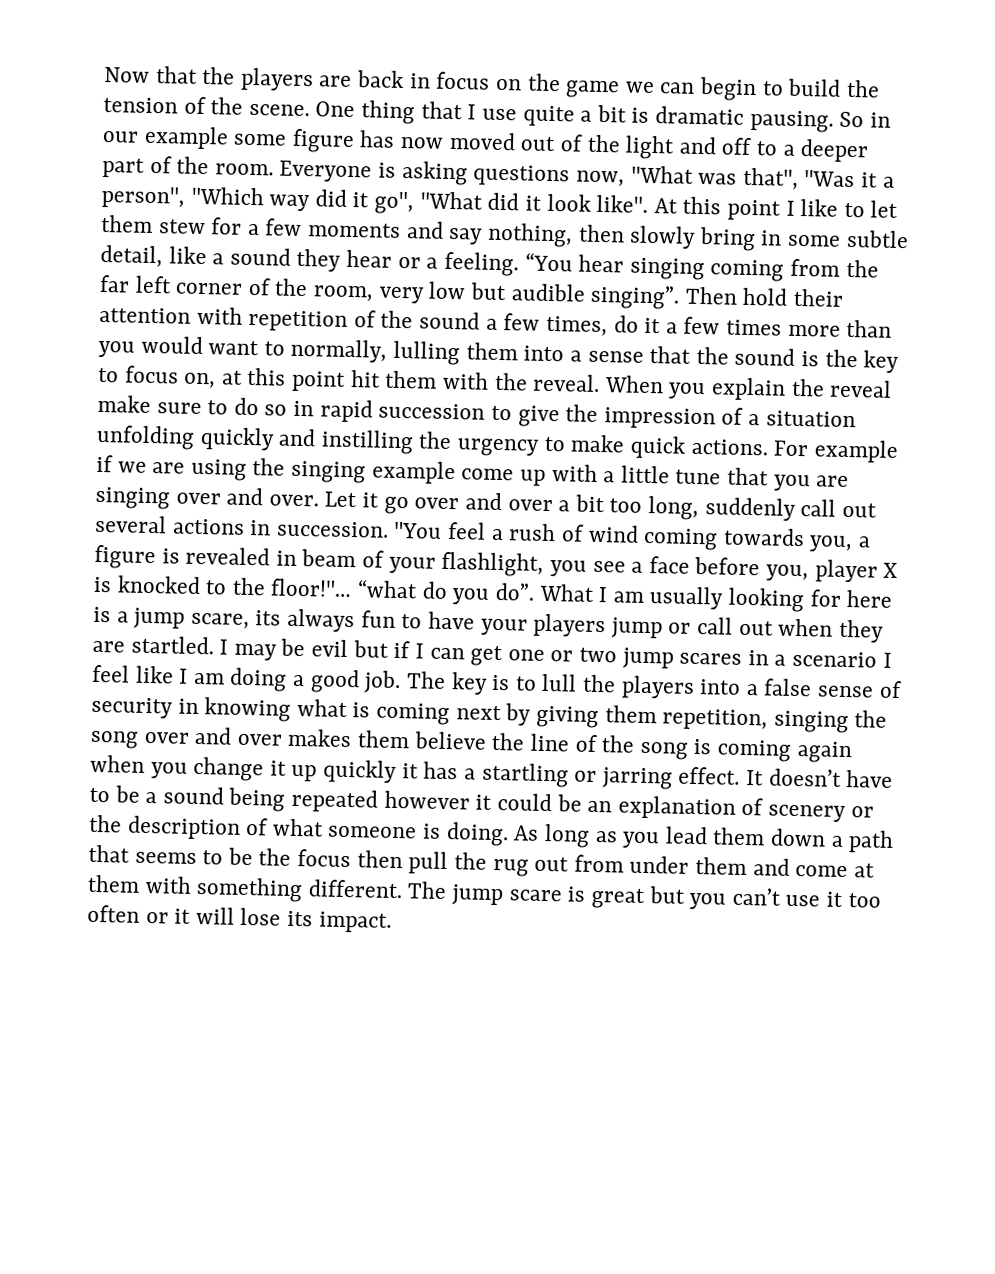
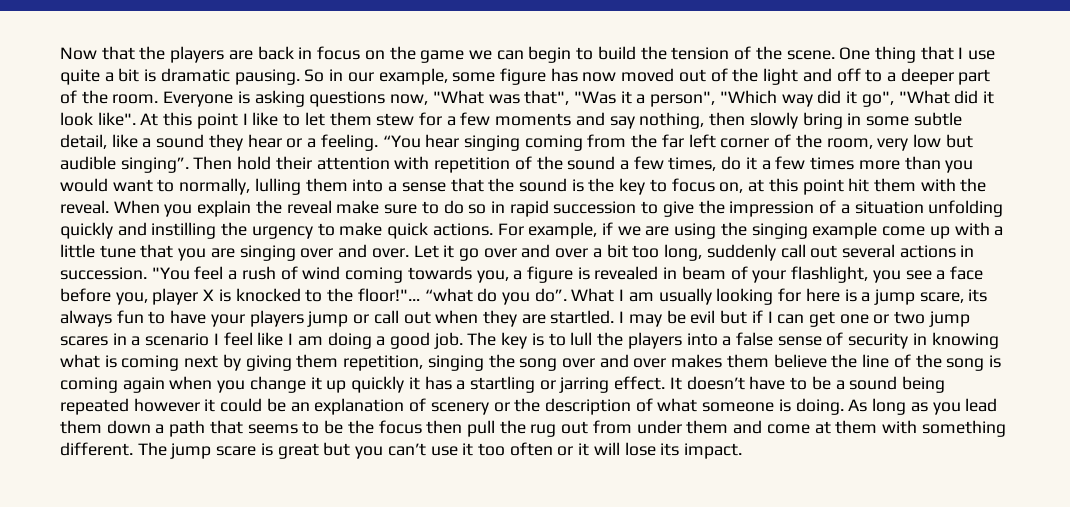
- So in our example some figure has now moved out of the light and off to a deeper part of the room.
+ So in our example, some figure has now moved out of the light and off to a deeper part of the room.
- For example if we are using the singing example come up with a little tune that you are singing over and over.
+ For example, if we are using the singing example come up with a little tune that you are singing over and over.

